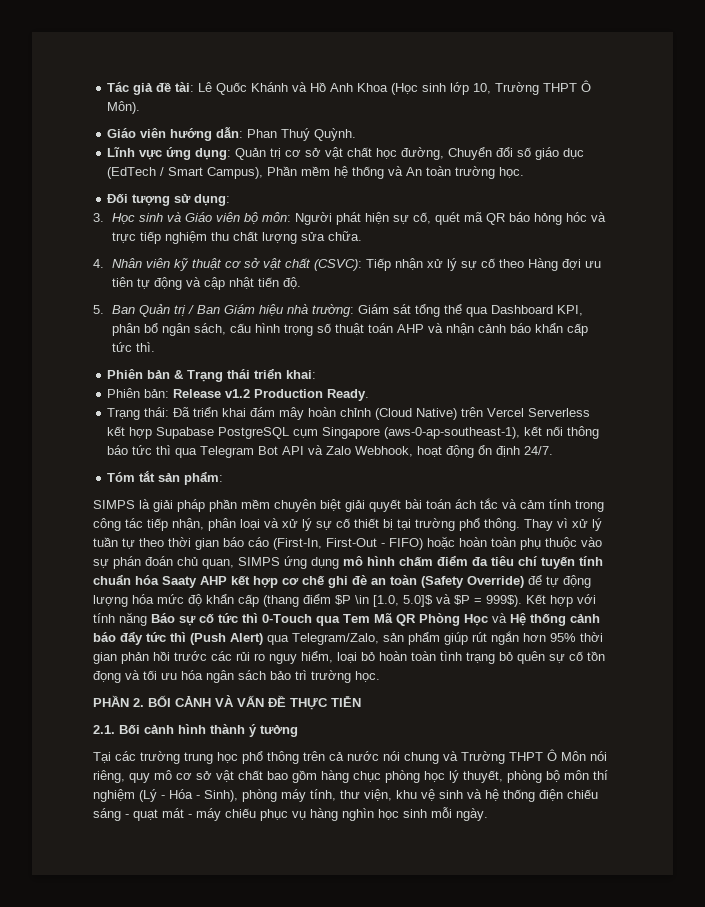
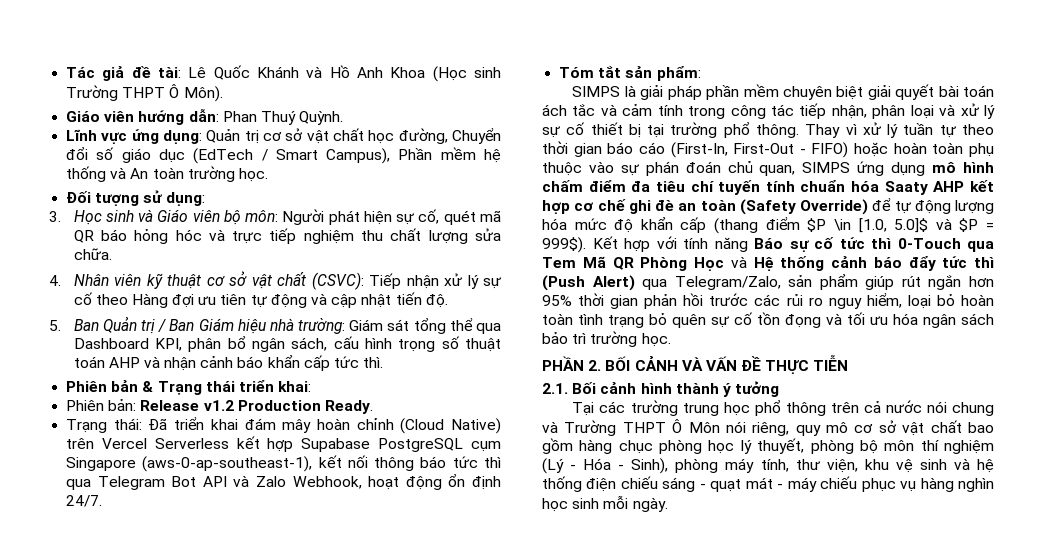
- Tác giả đề tài: Lê Quốc Khánh và Hồ Anh Khoa (Học sinh lớp 10, Trường THPT Ô Môn).
+ Tác giả đề tài: Lê Quốc Khánh và Hồ Anh Khoa (Học sinh Trường THPT Ô Môn).

